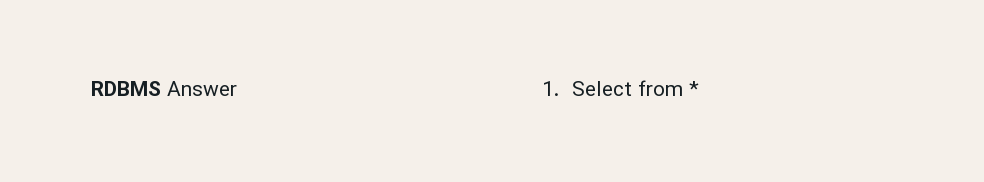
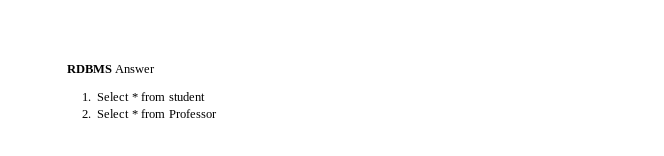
- 1. Select from *
+ 1. Select * from student
+ 2. Select * from Professor

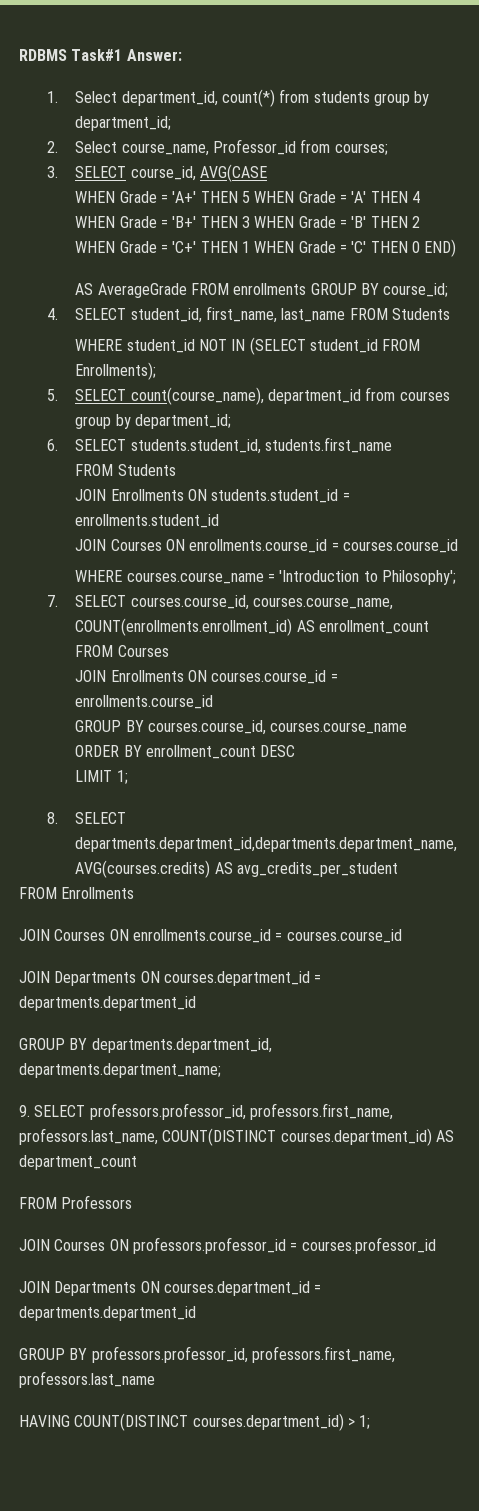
- RDBMS Answer
+ RDBMS Task#1 Answer:
- 1. Select * from student
- 2. Select * from Professor
+ 1. Select department_id, count(*) from students group by department_id;
+ 2. Select course_name, Professor_id from courses;
+ 3. SELECT course_id, AVG(CASE
+ WHEN Grade = 'A+' THEN 5 WHEN Grade = 'A' THEN 4 WHEN Grade = 'B+' THEN 3 WHEN Grade = 'B' THEN 2 WHEN Grade = 'C+' THEN 1 WHEN Grade = 'C' THEN 0 END)
+ AS AverageGrade FROM enrollments GROUP BY course_id;
+ 4. SELECT student_id, first_name, last_name FROM Students
+ WHERE student_id NOT IN (SELECT student_id FROM Enrollments);
+ 5. SELECT count(course_name), department_id from courses group by department_id;
+ 6. SELECT students.student_id, students.first_name
+ FROM Students
+ JOIN Enrollments ON students.student_id = enrollments.student_id
+ JOIN Courses ON enrollments.course_id = courses.course_id
+ WHERE courses.course_name = 'Introduction to Philosophy';
+ 7. SELECT courses.course_id, courses.course_name, COUNT(enrollments.enrollment_id) AS enrollment_count FROM Courses
+ JOIN Enrollments ON courses.course_id = enrollments.course_id
+ GROUP BY courses.course_id, courses.course_name
+ ORDER BY enrollment_count DESC
+ LIMIT 1;
+ 8. SELECT departments.department_id,departments.department_name, AVG(courses.credits) AS avg_credits_per_student
+ FROM Enrollments
+ JOIN Courses ON enrollments.course_id = courses.course_id
+ JOIN Departments ON courses.department_id = departments.department_id
+ GROUP BY departments.department_id, departments.department_name;
+ 9. SELECT professors.professor_id, professors.first_name, professors.last_name, COUNT(DISTINCT courses.department_id) AS department_count
+ FROM Professors
+ JOIN Courses ON professors.professor_id = courses.professor_id
+ JOIN Departments ON courses.department_id = departments.department_id
+ GROUP BY professors.professor_id, professors.first_name, professors.last_name
+ HAVING COUNT(DISTINCT courses.department_id) > 1;

